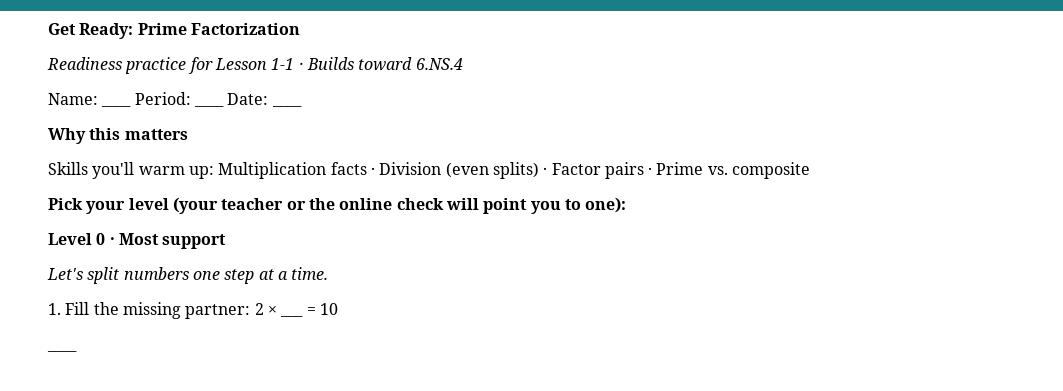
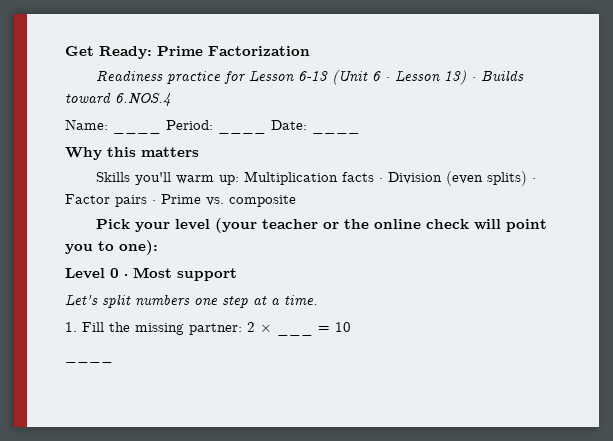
- Readiness practice for Lesson 1-1 · Builds toward 6.NS.4
+ Readiness practice for Lesson 6-13 (Unit 6 · Lesson 13) · Builds toward 6.NOS.4

